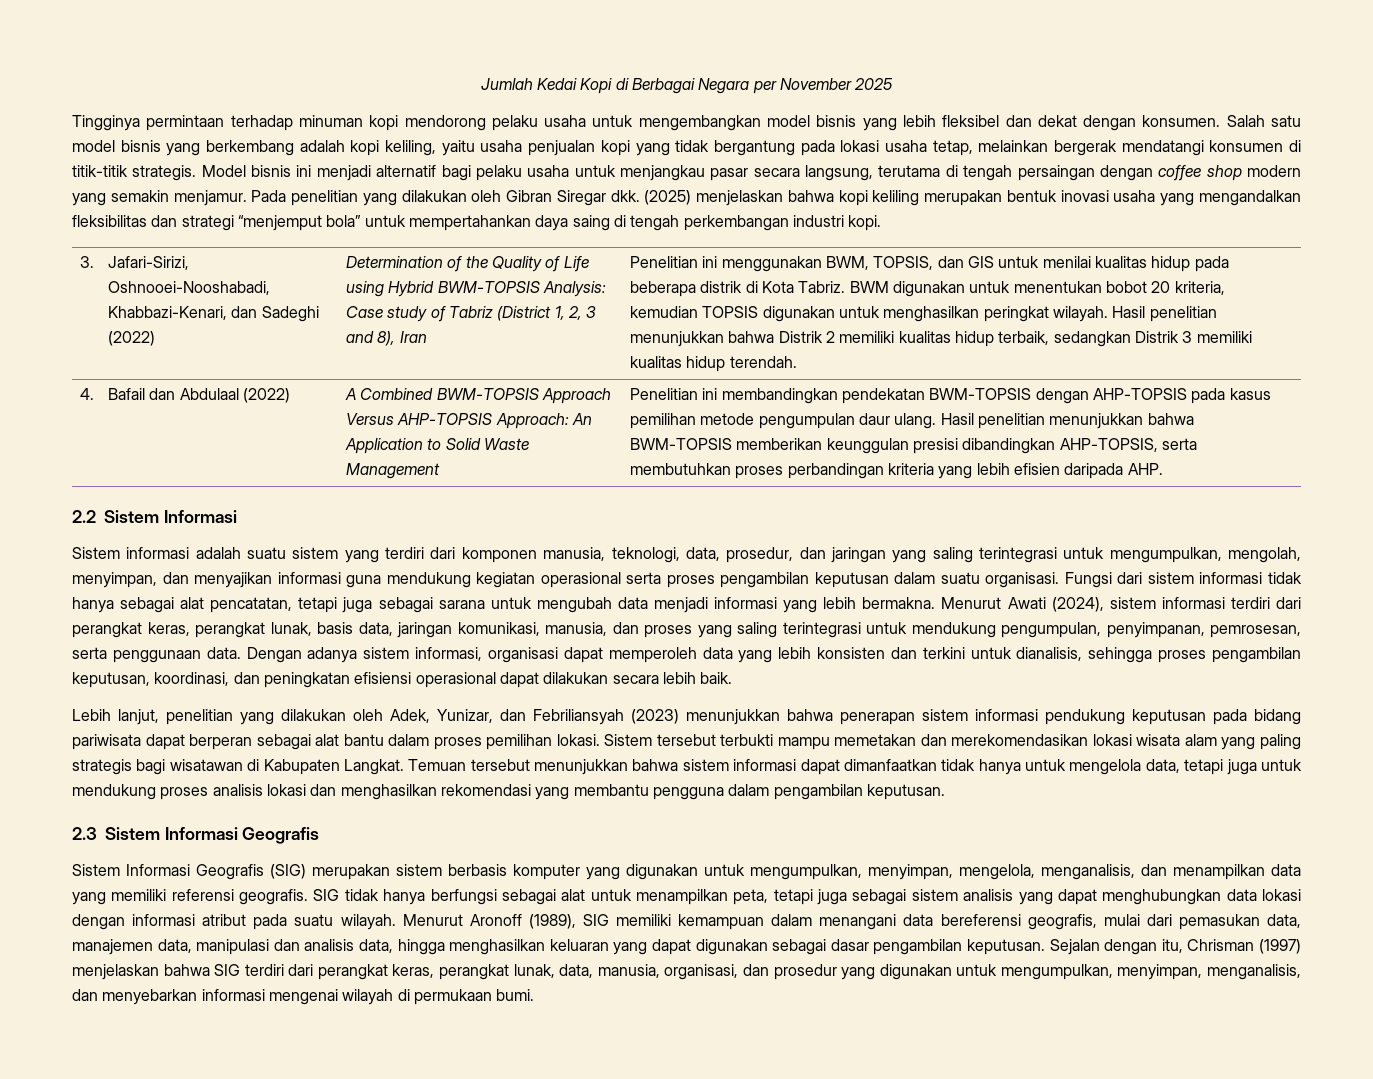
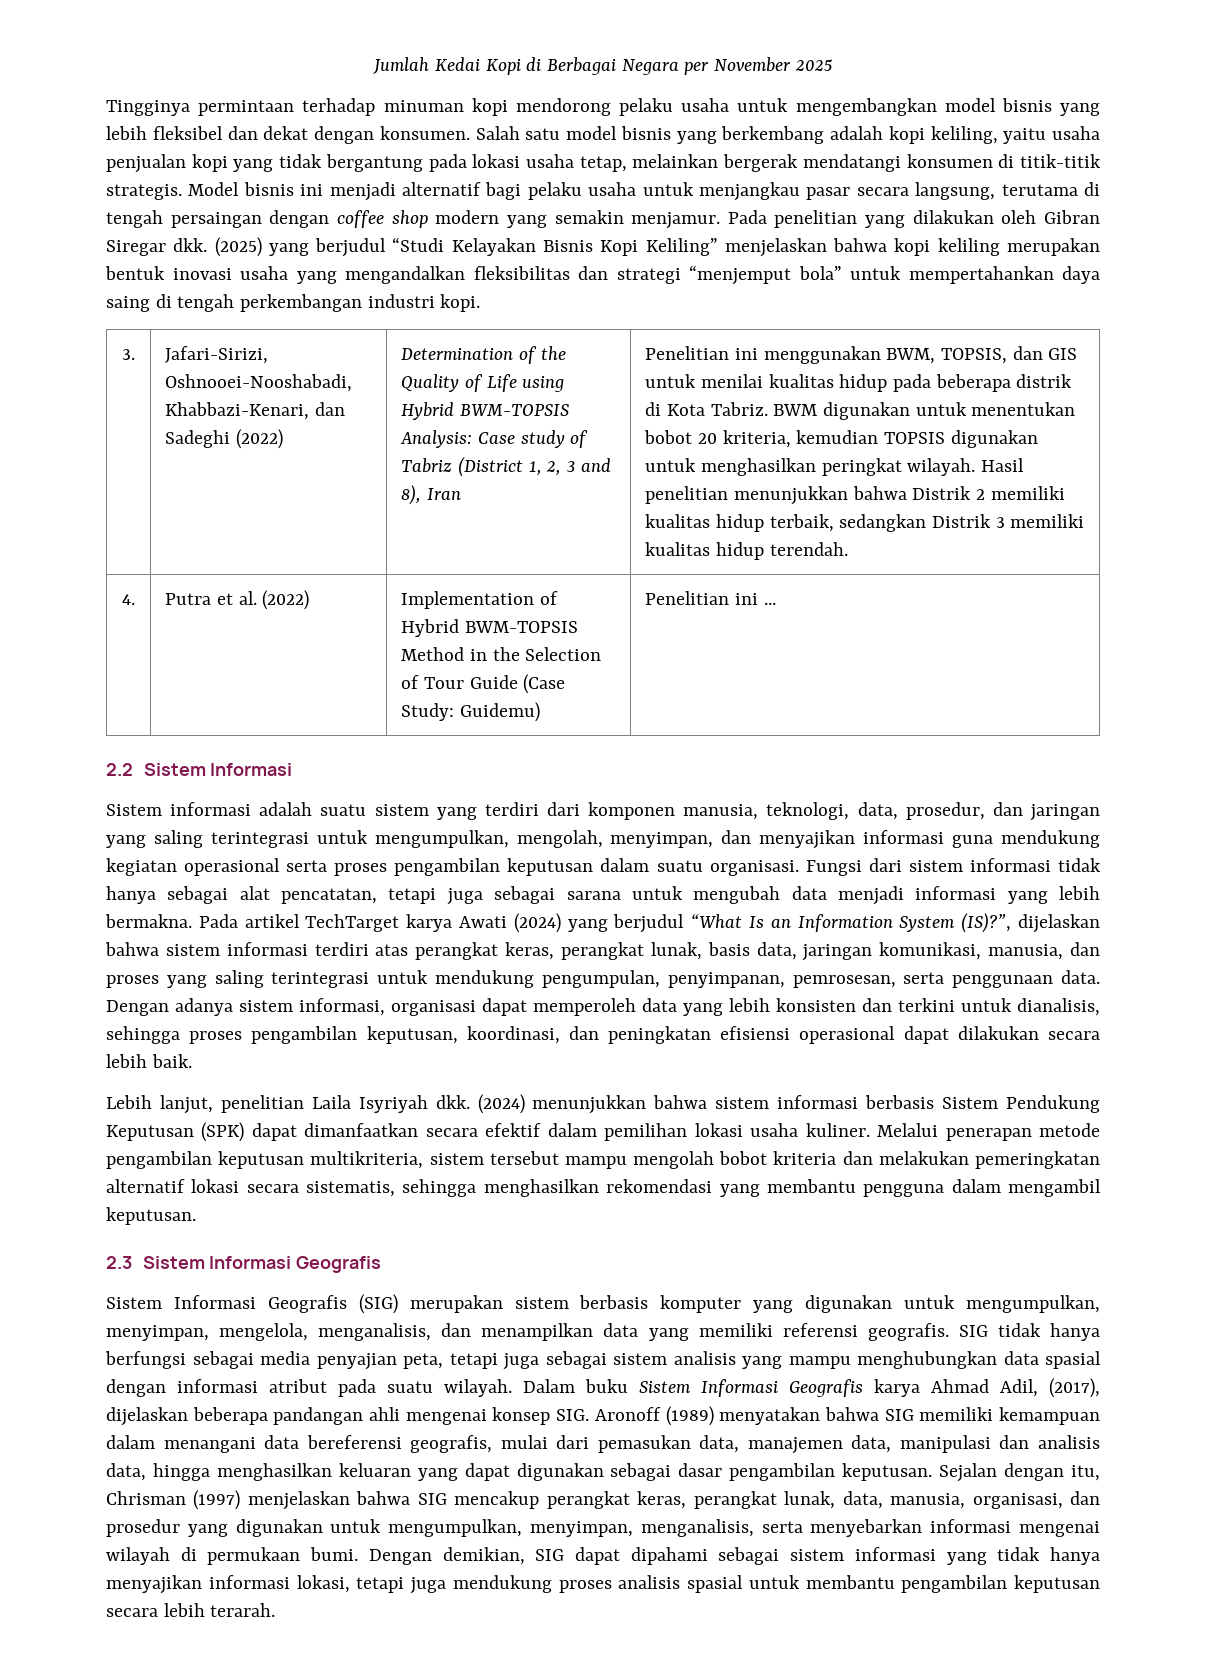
- (2025) menjelaskan bahwa kopi keliling merupakan bentuk inovasi usaha yang mengandalkan fleksibilitas dan strategi “menjemput bola” untuk mempertahankan daya saing di tengah perkembangan industri kopi.
+ (2025) yang berjudul “Studi Kelayakan Bisnis Kopi Keliling” menjelaskan bahwa kopi keliling merupakan bentuk inovasi usaha yang mengandalkan fleksibilitas dan strategi “menjemput bola” untuk mempertahankan daya saing di tengah perkembangan industri kopi.
- Bafail dan Abdulaal (2022) | A Combined BWM-TOPSIS Approach Versus AHP-TOPSIS Approach: An Application to Solid Waste Management | Penelitian ini membandingkan pendekatan BWM-TOPSIS dengan AHP-TOPSIS pada kasus pemilihan metode pengumpulan daur ulang. Hasil penelitian menunjukkan bahwa BWM-TOPSIS memberikan keunggulan presisi dibandingkan AHP-TOPSIS, serta membutuhkan proses perbandingan kriteria yang lebih efisien daripada AHP.
+ Putra et al. (2022) | Implementation of Hybrid BWM-TOPSIS Method in the Selection of Tour Guide (Case Study: Guidemu) | Penelitian ini ...
- Menurut Awati (2024), sistem informasi terdiri dari perangkat keras, perangkat lunak, basis data, jaringan komunikasi, manusia, dan proses yang saling terintegrasi untuk mendukung pengumpulan, penyimpanan, pemrosesan, serta penggunaan data.
+ Pada artikel TechTarget karya Awati (2024) yang berjudul “What Is an Information System (IS)?”, dijelaskan bahwa sistem informasi terdiri atas perangkat keras, perangkat lunak, basis data, jaringan komunikasi, manusia, dan proses yang saling terintegrasi untuk mendukung pengumpulan, penyimpanan, pemrosesan, serta penggunaan data.
- Lebih lanjut, penelitian yang dilakukan oleh Adek, Yunizar, dan Febriliansyah (2023) menunjukkan bahwa penerapan sistem informasi pendukung keputusan pada bidang pariwisata dapat berperan sebagai alat bantu dalam proses pemilihan lokasi. Sistem tersebut terbukti mampu memetakan dan merekomendasikan lokasi wisata alam yang paling strategis bagi wisatawan di Kabupaten Langkat. Temuan tersebut menunjukkan bahwa sistem informasi dapat dimanfaatkan tidak hanya untuk mengelola data, tetapi juga untuk mendukung proses analisis lokasi dan menghasilkan rekomendasi yang membantu pengguna dalam pengambilan keputusan.
+ Lebih lanjut, penelitian Laila Isyriyah dkk. (2024) menunjukkan bahwa sistem informasi berbasis Sistem Pendukung Keputusan (SPK) dapat dimanfaatkan secara efektif dalam pemilihan lokasi usaha kuliner. Melalui penerapan metode pengambilan keputusan multikriteria, sistem tersebut mampu mengolah bobot kriteria dan melakukan pemeringkatan alternatif lokasi secara sistematis, sehingga menghasilkan rekomendasi yang membantu pengguna dalam mengambil keputusan.
- SIG tidak hanya berfungsi sebagai alat untuk menampilkan peta, tetapi juga sebagai sistem analisis yang dapat menghubungkan data lokasi dengan informasi atribut pada suatu wilayah.
+ SIG tidak hanya berfungsi sebagai media penyajian peta, tetapi juga sebagai sistem analisis yang mampu menghubungkan data spasial dengan informasi atribut pada suatu wilayah.
- Menurut Aronoff (1989), SIG memiliki kemampuan dalam menangani data bereferensi geografis, mulai dari pemasukan data, manajemen data, manipulasi dan analisis data, hingga menghasilkan keluaran yang dapat digunakan sebagai dasar pengambilan keputusan.
+ Dalam buku Sistem Informasi Geografis karya Ahmad Adil, (2017), dijelaskan beberapa pandangan ahli mengenai konsep SIG. Aronoff (1989) menyatakan bahwa SIG memiliki kemampuan dalam menangani data bereferensi geografis, mulai dari pemasukan data, manajemen data, manipulasi dan analisis data, hingga menghasilkan keluaran yang dapat digunakan sebagai dasar pengambilan keputusan.
- Sejalan dengan itu, Chrisman (1997) menjelaskan bahwa SIG terdiri dari perangkat keras, perangkat lunak, data, manusia, organisasi, dan prosedur yang digunakan untuk mengumpulkan, menyimpan, menganalisis, dan menyebarkan informasi mengenai wilayah di permukaan bumi.
+ Sejalan dengan itu, Chrisman (1997) menjelaskan bahwa SIG mencakup perangkat keras, perangkat lunak, data, manusia, organisasi, dan prosedur yang digunakan untuk mengumpulkan, menyimpan, menganalisis, serta menyebarkan informasi mengenai wilayah di permukaan bumi.
+ Dengan demikian, SIG dapat dipahami sebagai sistem informasi yang tidak hanya menyajikan informasi lokasi, tetapi juga mendukung proses analisis spasial untuk membantu pengambilan keputusan secara lebih terarah.

